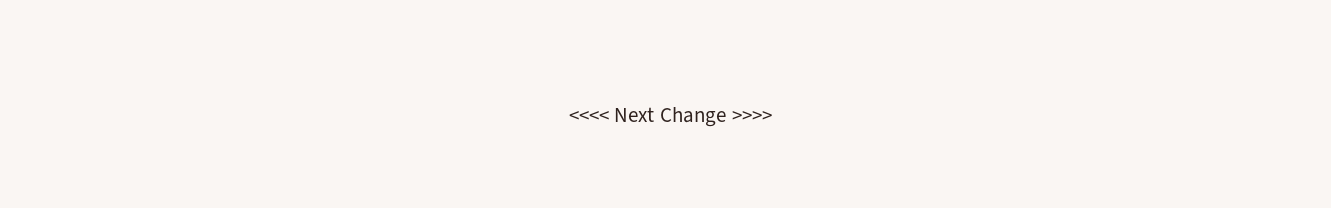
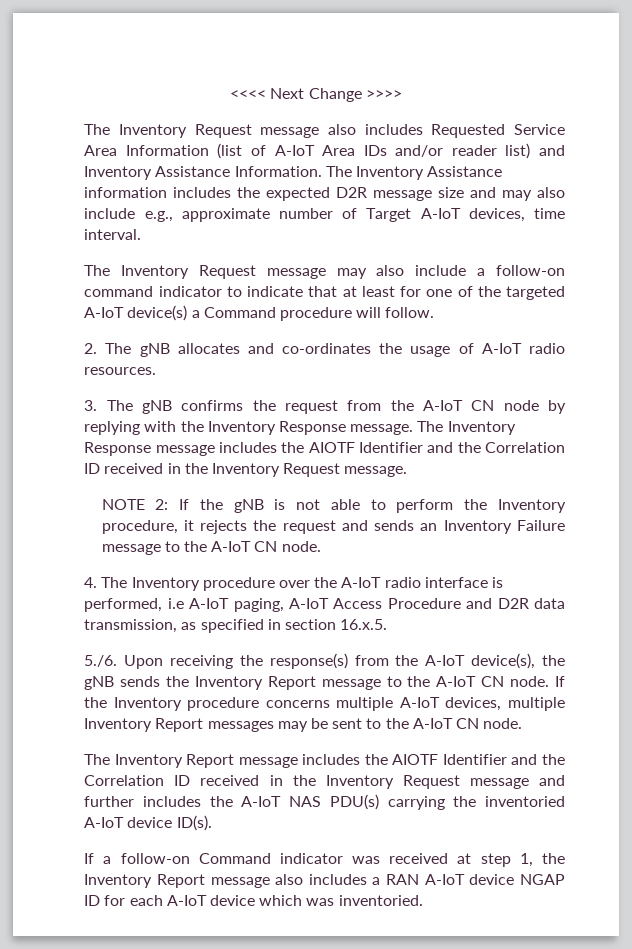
+ The Inventory Request message also includes Requested Service Area Information (list of A-IoT Area IDs and/or reader list) and Inventory Assistance Information. The Inventory Assistance information includes the expected D2R message size and may also include e.g., approximate number of Target A-IoT devices, time interval.
+ The Inventory Request message may also include a follow-on command indicator to indicate that at least for one of the targeted A-IoT device(s) a Command procedure will follow.
+ 2. The gNB allocates and co-ordinates the usage of A-IoT radio resources.
+ 3. The gNB confirms the request from the A-IoT CN node by replying with the Inventory Response message. The Inventory Response message includes the AIOTF Identifier and the Correlation ID received in the Inventory Request message.
+ NOTE 2: If the gNB is not able to perform the Inventory procedure, it rejects the request and sends an Inventory Failure message to the A-IoT CN node.
+ 4. The Inventory procedure over the A-IoT radio interface is performed, i.e A-IoT paging, A-IoT Access Procedure and D2R data transmission, as specified in section 16.x.5.
+ 5./6. Upon receiving the response(s) from the A-IoT device(s), the gNB sends the Inventory Report message to the A-IoT CN node. If the Inventory procedure concerns multiple A-IoT devices, multiple Inventory Report messages may be sent to the A-IoT CN node.
+ The Inventory Report message includes the AIOTF Identifier and the Correlation ID received in the Inventory Request message and further includes the A-IoT NAS PDU(s) carrying the inventoried A-IoT device ID(s).
+ If a follow-on Command indicator was received at step 1, the Inventory Report message also includes a RAN A-IoT device NGAP ID for each A-IoT device which was inventoried.

